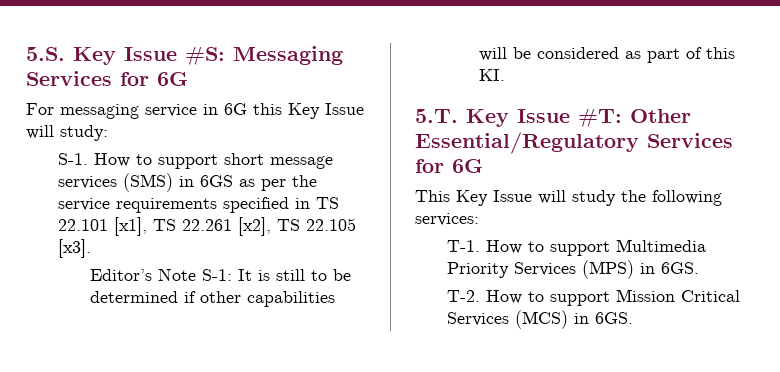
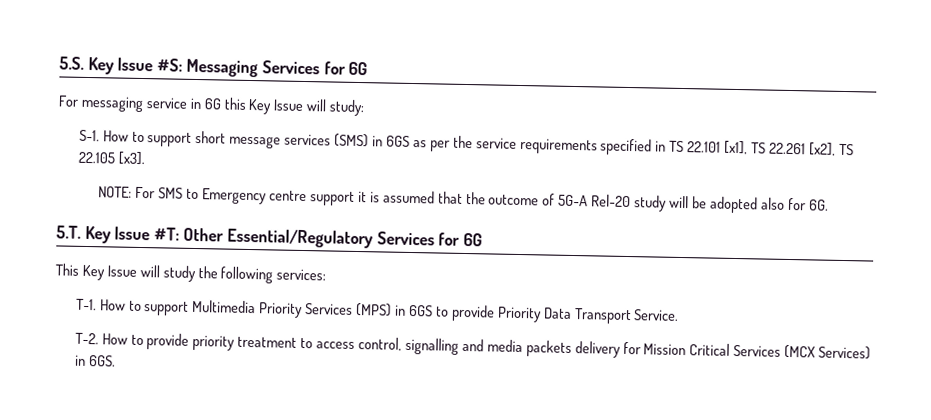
- Editor’s Note S-1: It is still to be determined if other capabilities will be considered as part of this KI.
+ NOTE: For SMS to Emergency centre support it is assumed that the outcome of 5G-A Rel-20 study will be adopted also for 6G.
- T-1. How to support Multimedia Priority Services (MPS) in 6GS.
- T-2. How to support Mission Critical Services (MCS) in 6GS.
+ T-1. How to support Multimedia Priority Services (MPS) in 6GS to provide Priority Data Transport Service.
+ T-2. How to provide priority treatment to access control, signalling and media packets delivery for Mission Critical Services (MCX Services) in 6GS.

